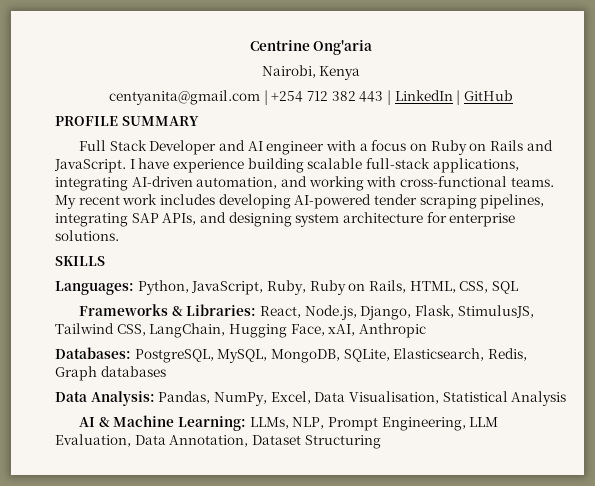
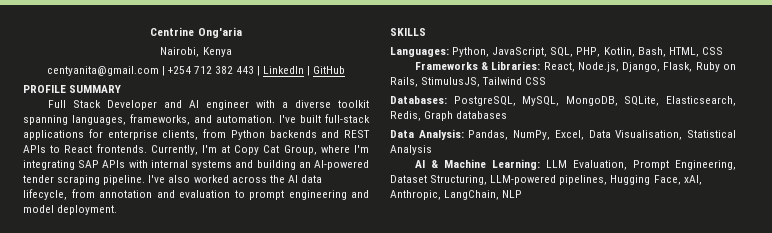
- Full Stack Developer and AI engineer with a focus on Ruby on Rails and JavaScript. I have experience building scalable full-stack applications, integrating AI-driven automation, and working with cross-functional teams. My recent work includes developing AI-powered tender scraping pipelines, integrating SAP APIs, and designing system architecture for enterprise solutions.
+ Full Stack Developer and AI engineer with a diverse toolkit spanning languages, frameworks, and automation. I've built full-stack applications for enterprise clients, from Python backends and REST APIs to React frontends. Currently, I'm at Copy Cat Group, where I'm integrating SAP APIs with internal systems and building an AI-powered tender scraping pipeline. I've also worked across the AI data lifecycle, from annotation and evaluation to prompt engineering and model deployment.
  SKILLS
- Languages: Python, JavaScript, Ruby, Ruby on Rails, HTML, CSS, SQL
+ Languages: Python, JavaScript, SQL, PHP, Kotlin, Bash, HTML, CSS
- Frameworks & Libraries: React, Node.js, Django, Flask, StimulusJS, Tailwind CSS, LangChain, Hugging Face, xAI, Anthropic
+ Frameworks & Libraries: React, Node.js, Django, Flask, Ruby on Rails, StimulusJS, Tailwind CSS
- AI & Machine Learning: LLMs, NLP, Prompt Engineering, LLM Evaluation, Data Annotation, Dataset Structuring
+ AI & Machine Learning: LLM Evaluation, Prompt Engineering, Dataset Structuring, LLM-powered pipelines, Hugging Face, xAI, Anthropic, LangChain, NLP

